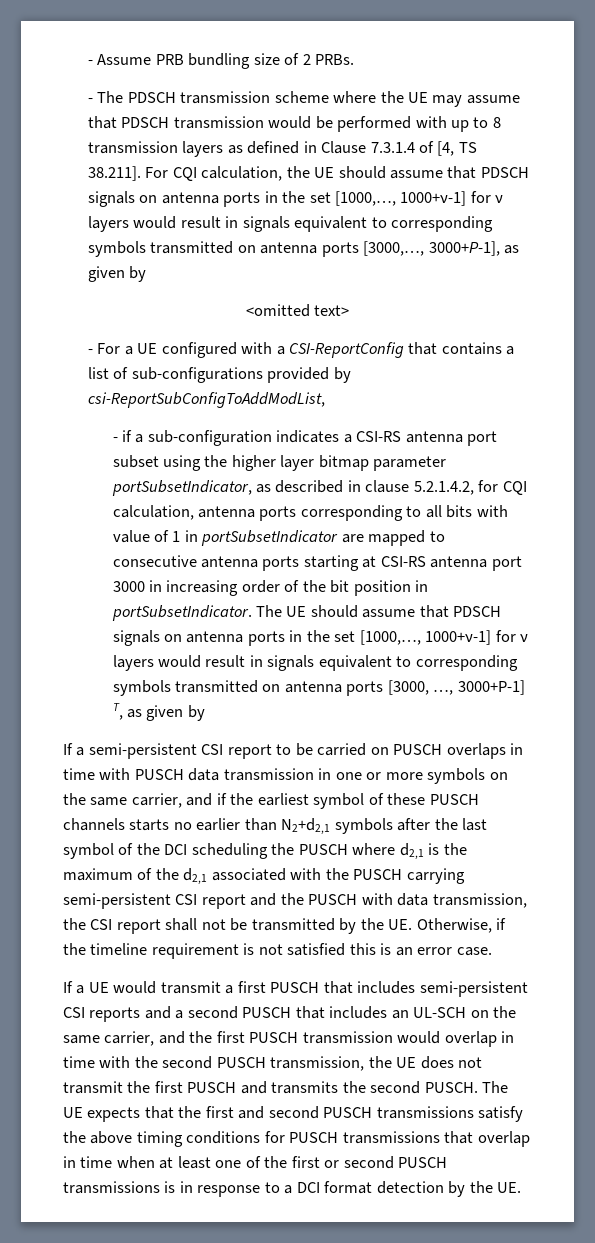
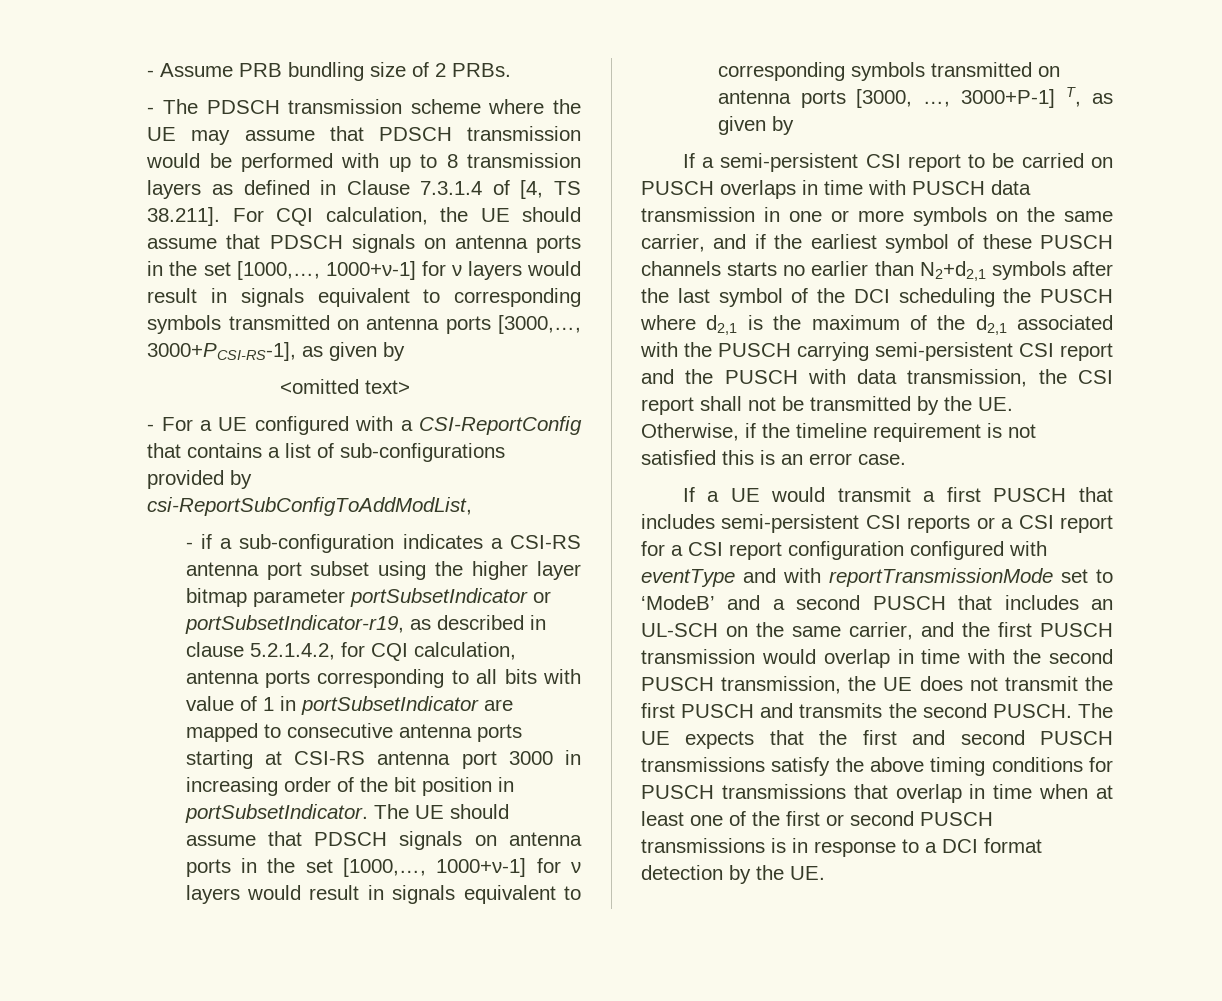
- - The PDSCH transmission scheme where the UE may assume that PDSCH transmission would be performed with up to 8 transmission layers as defined in Clause 7.3.1.4 of [4, TS 38.211]. For CQI calculation, the UE should assume that PDSCH signals on antenna ports in the set [1000,…, 1000+ν-1] for ν layers would result in signals equivalent to corresponding symbols transmitted on antenna ports [3000,…, 3000+P-1], as given by
+ - The PDSCH transmission scheme where the UE may assume that PDSCH transmission would be performed with up to 8 transmission layers as defined in Clause 7.3.1.4 of [4, TS 38.211]. For CQI calculation, the UE should assume that PDSCH signals on antenna ports in the set [1000,…, 1000+ν-1] for ν layers would result in signals equivalent to corresponding symbols transmitted on antenna ports [3000,…, 3000+PCSI-RS-1], as given by
- - if a sub-configuration indicates a CSI-RS antenna port subset using the higher layer bitmap parameter portSubsetIndicator, as described in clause 5.2.1.4.2, for CQI calculation, antenna ports corresponding to all bits with value of 1 in portSubsetIndicator are mapped to consecutive antenna ports starting at CSI-RS antenna port 3000 in increasing order of the bit position in portSubsetIndicator.
+ - if a sub-configuration indicates a CSI-RS antenna port subset using the higher layer bitmap parameter portSubsetIndicator or portSubsetIndicator-r19, as described in clause 5.2.1.4.2, for CQI calculation, antenna ports corresponding to all bits with value of 1 in portSubsetIndicator are mapped to consecutive antenna ports starting at CSI-RS antenna port 3000 in increasing order of the bit position in portSubsetIndicator.
- If a UE would transmit a first PUSCH that includes semi-persistent CSI reports and a second PUSCH that includes an UL-SCH on the same carrier, and the first PUSCH transmission would overlap in time with the second PUSCH transmission, the UE does not transmit the first PUSCH and transmits the second PUSCH.
+ If a UE would transmit a first PUSCH that includes semi-persistent CSI reports or a CSI report for a CSI report configuration configured with eventType and with reportTransmissionMode set to ‘ModeB’ and a second PUSCH that includes an UL-SCH on the same carrier, and the first PUSCH transmission would overlap in time with the second PUSCH transmission, the UE does not transmit the first PUSCH and transmits the second PUSCH.

